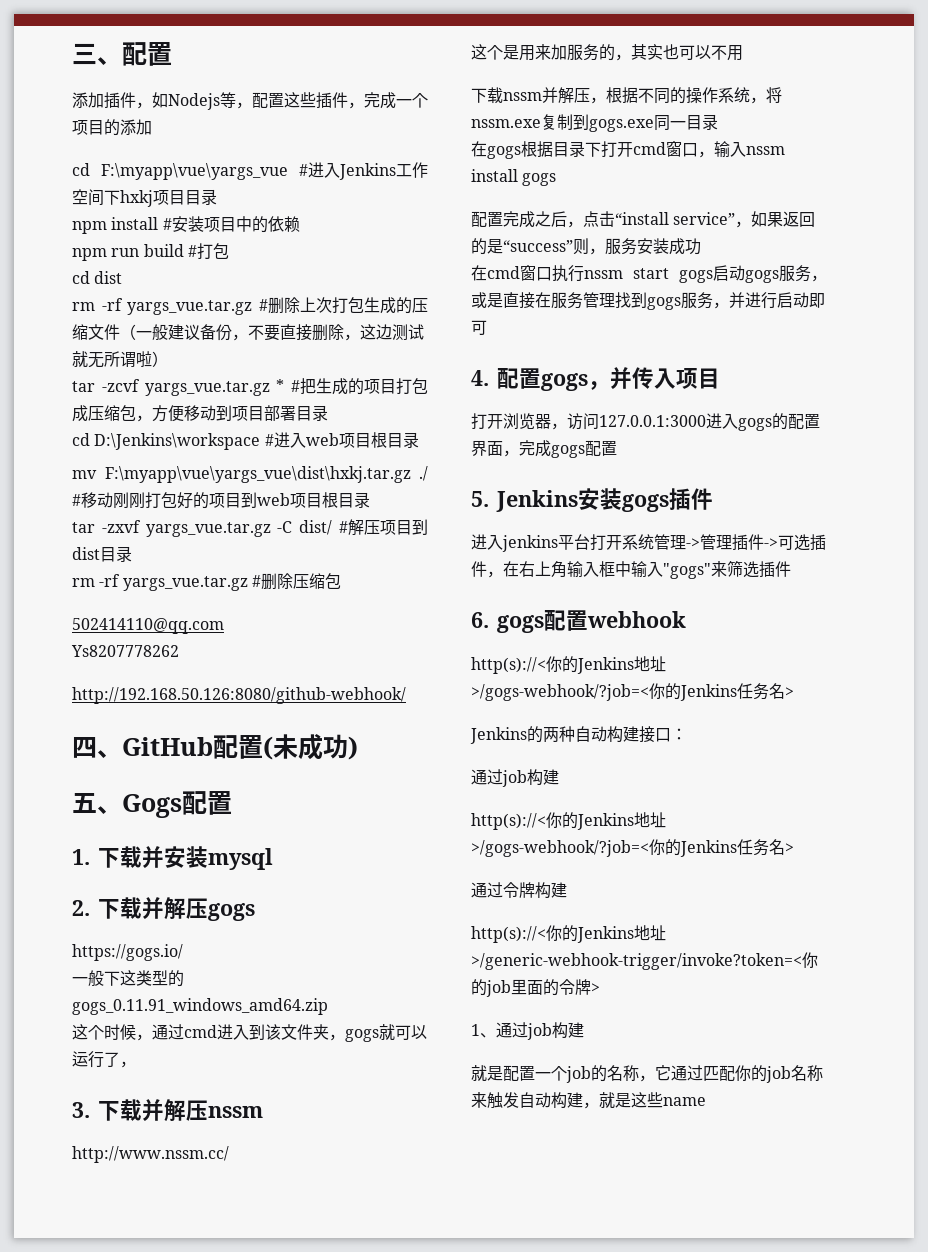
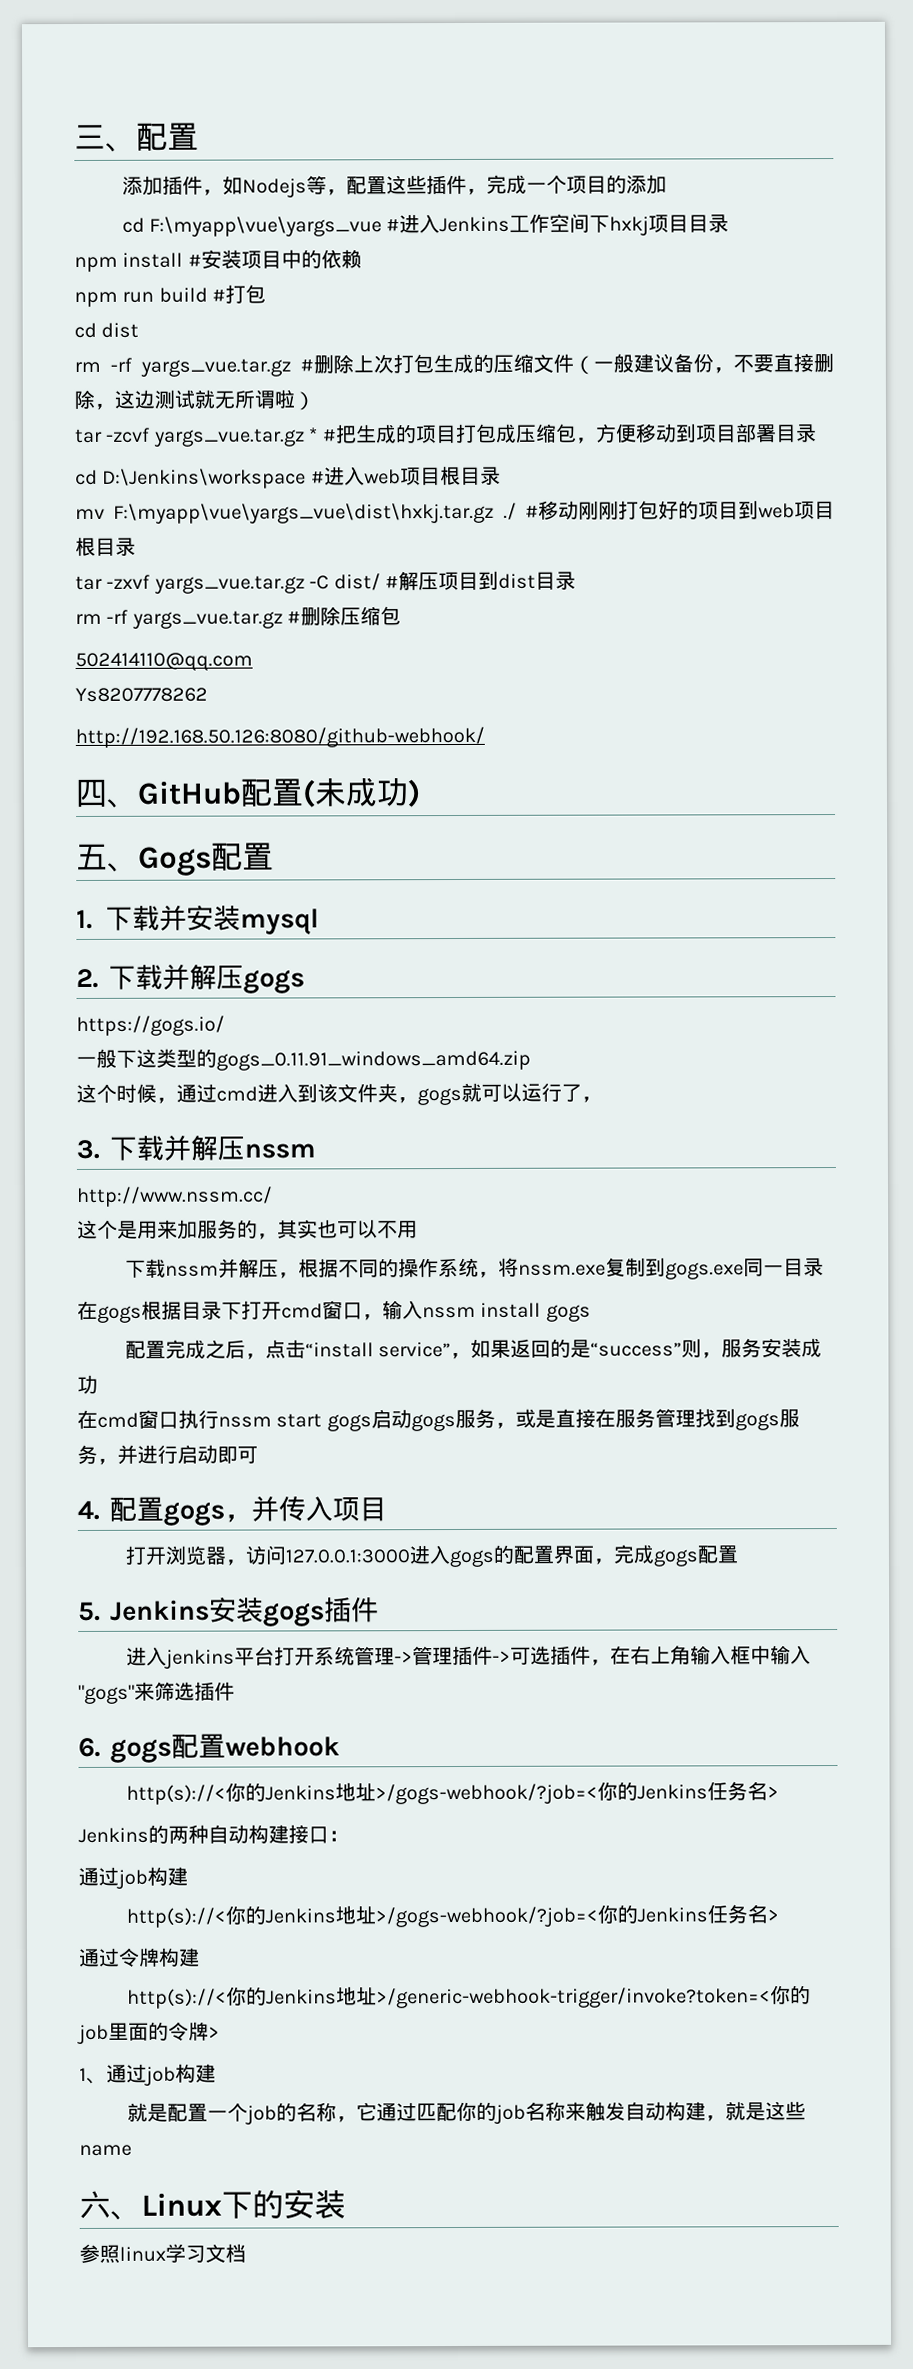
+ 六、Linux下的安装
+ 参照linux学习文档

